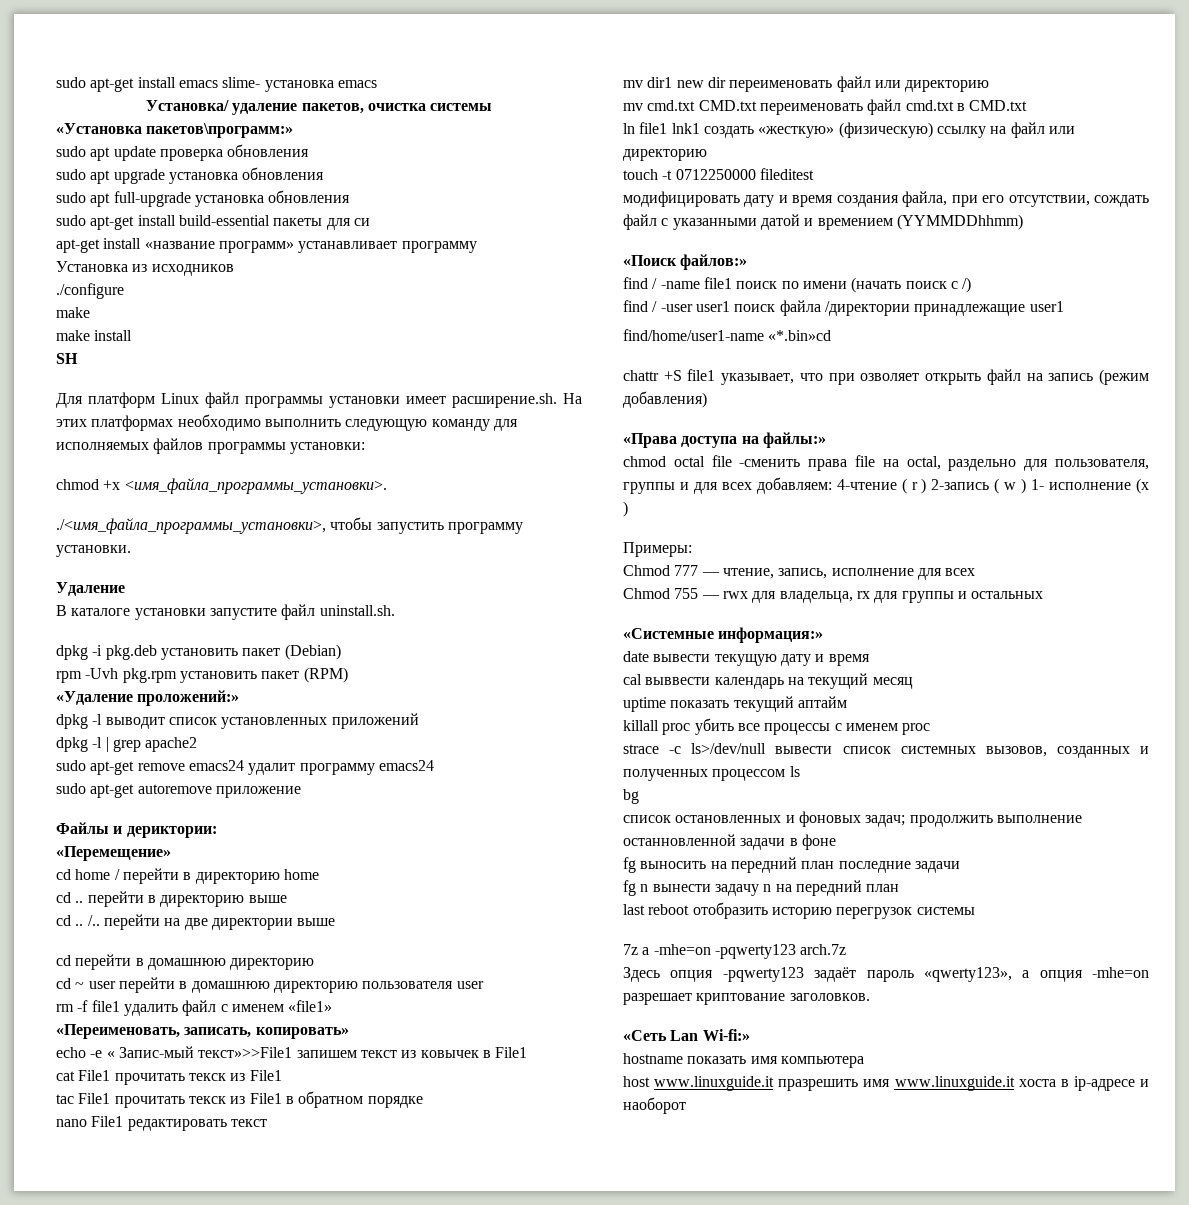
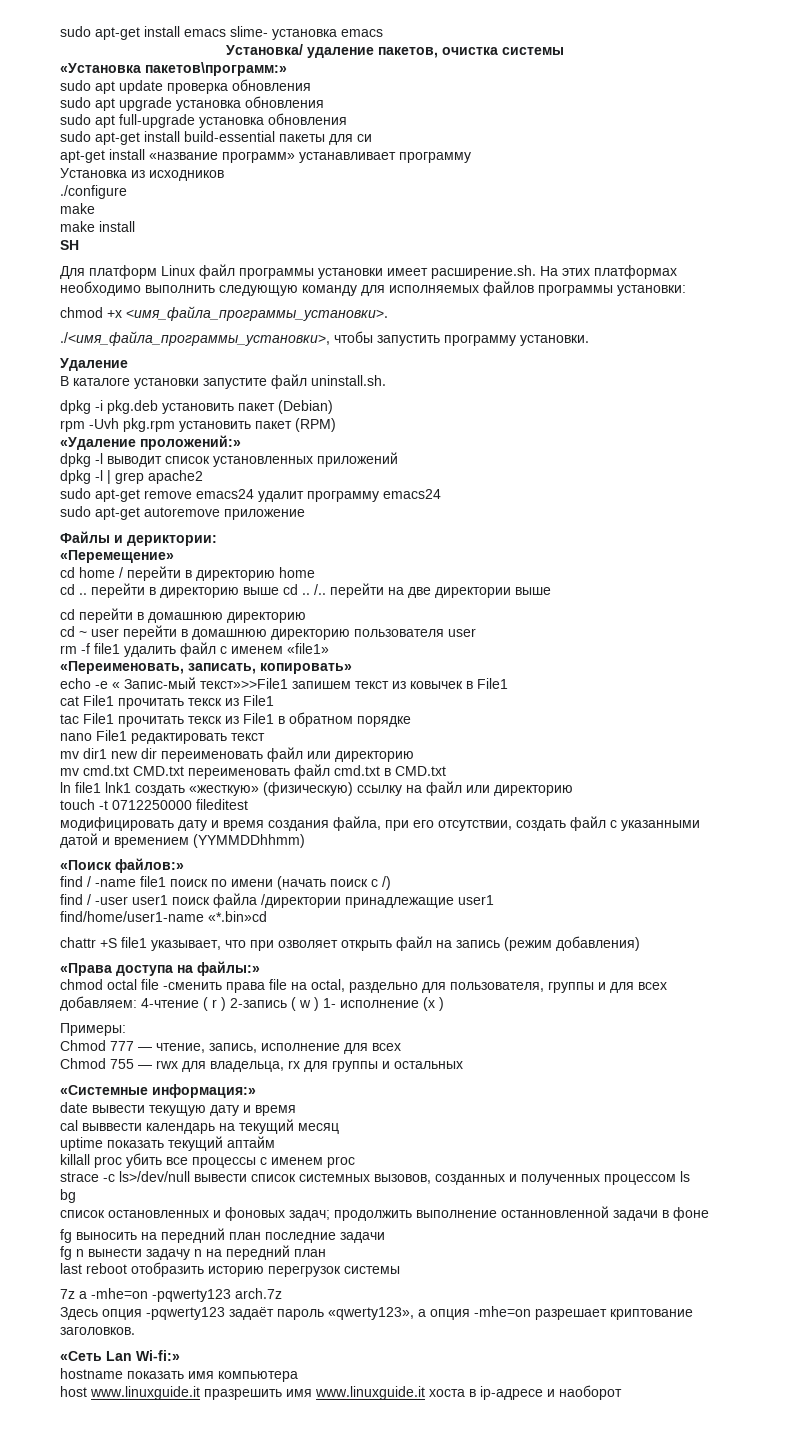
- cd .. перейти в директорию выше
- cd ..
+ cd .. перейти в директорию выше cd ..
- модифицировать дату и время создания файла, при его отсутствии, сождать файл с указанными датой и времением (YYMMDDhhmm)
+ модифицировать дату и время создания файла, при его отсутствии, создать файл с указанными датой и времением (YYMMDDhhmm)

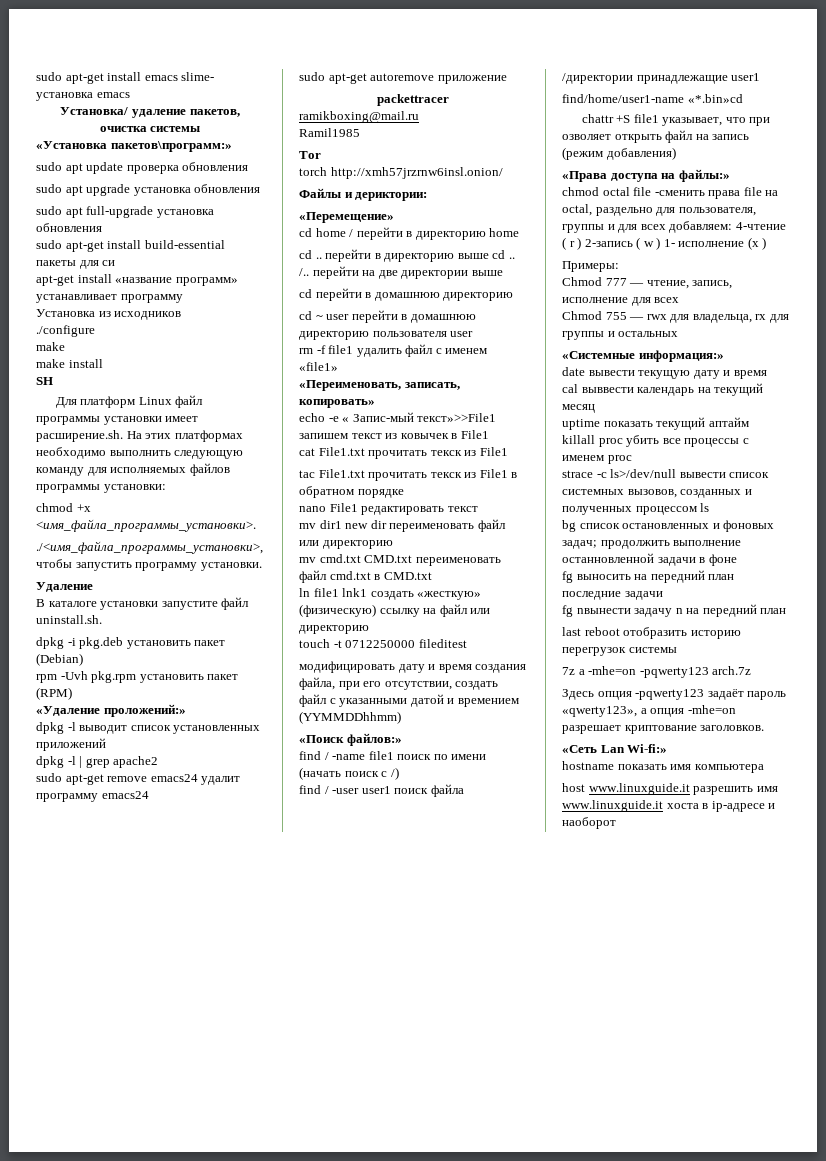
+ packettracer
+ ramikboxing@mail.ru
+ Ramil1985
+ Tor
+ torch http://xmh57jrzrnw6insl.onion/
- cat File1 прочитать текск из File1
+ cat File1.txt прочитать текск из File1
- tac File1 прочитать текск из File1 в обратном порядке
+ tac File1.txt прочитать текск из File1 в обратном порядке
- bg
- список остановленных и фоновых задач; продолжить выполнение останновленной задачи в фоне
+ bg список остановленных и фоновых задач; продолжить выполнение останновленной задачи в фоне
- fg n вынести задачу n на передний план
+ fg nвынести задачу n на передний план
- host www.linuxguide.it празрешить имя www.linuxguide.it хоста в ip-адресе и наоборот
+ host www.linuxguide.it разрешить имя www.linuxguide.it хоста в ip-адресе и наоборот

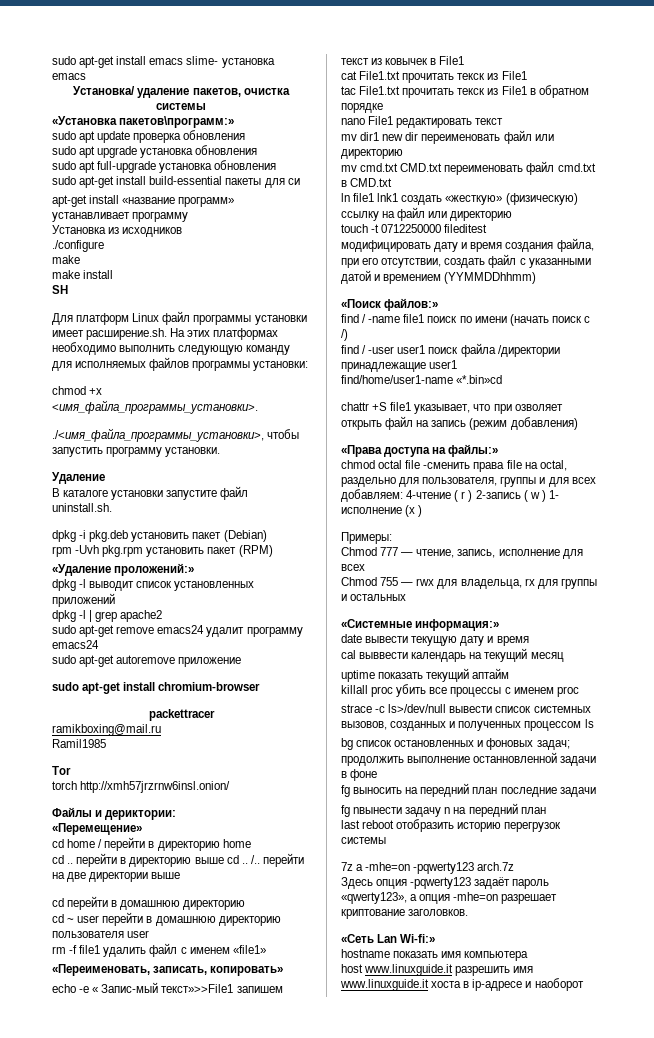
+ sudo apt-get install chromium-browser

